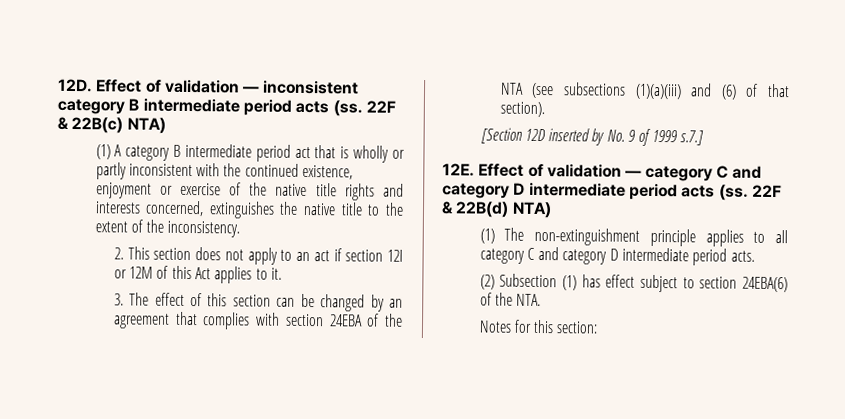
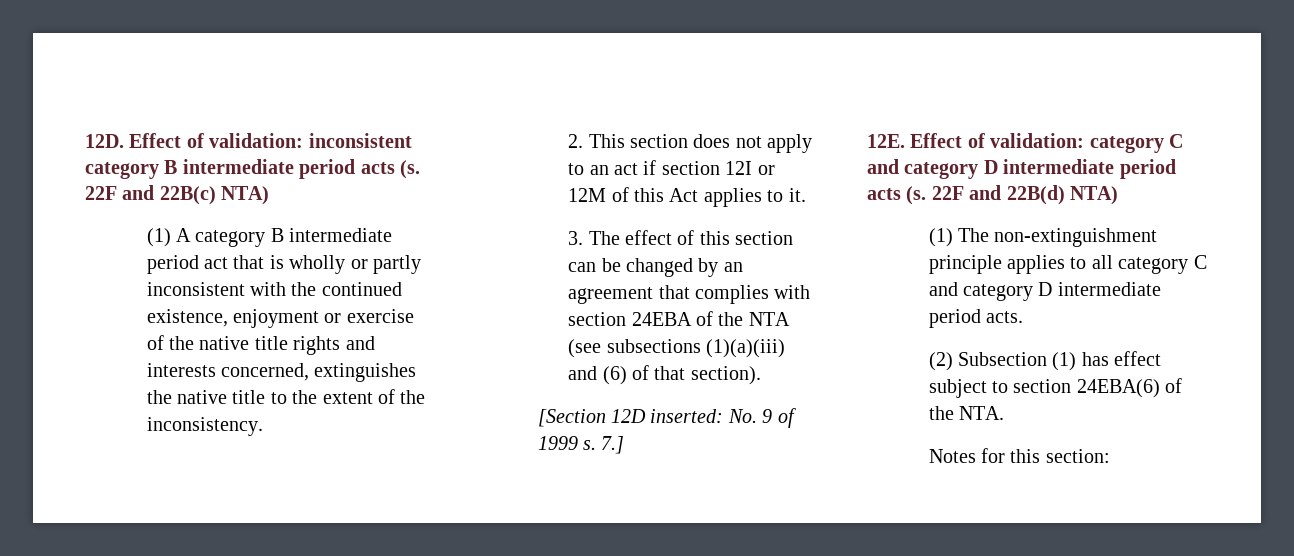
- Effect of validation — inconsistent category B intermediate period acts (ss. 22F & 22B(c) NTA)
+ Effect of validation: inconsistent category B intermediate period acts (s. 22F and 22B(c) NTA)
- [Section 12D inserted by No. 9 of 1999 s.7.]
+ [Section 12D inserted: No. 9 of 1999 s. 7.]
- Effect of validation — category C and category D intermediate period acts (ss. 22F & 22B(d) NTA)
+ Effect of validation: category C and category D intermediate period acts (s. 22F and 22B(d) NTA)

